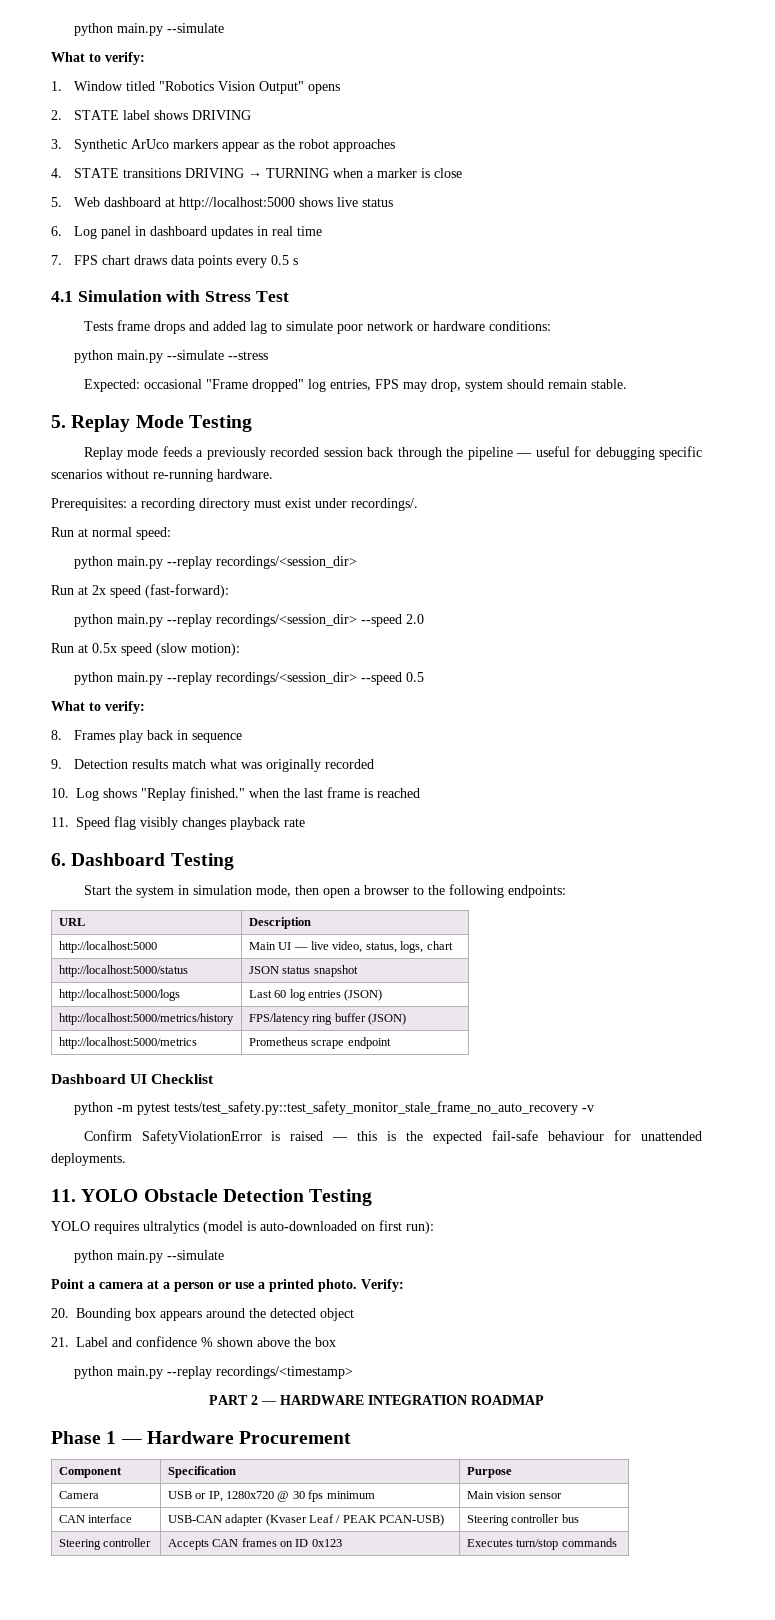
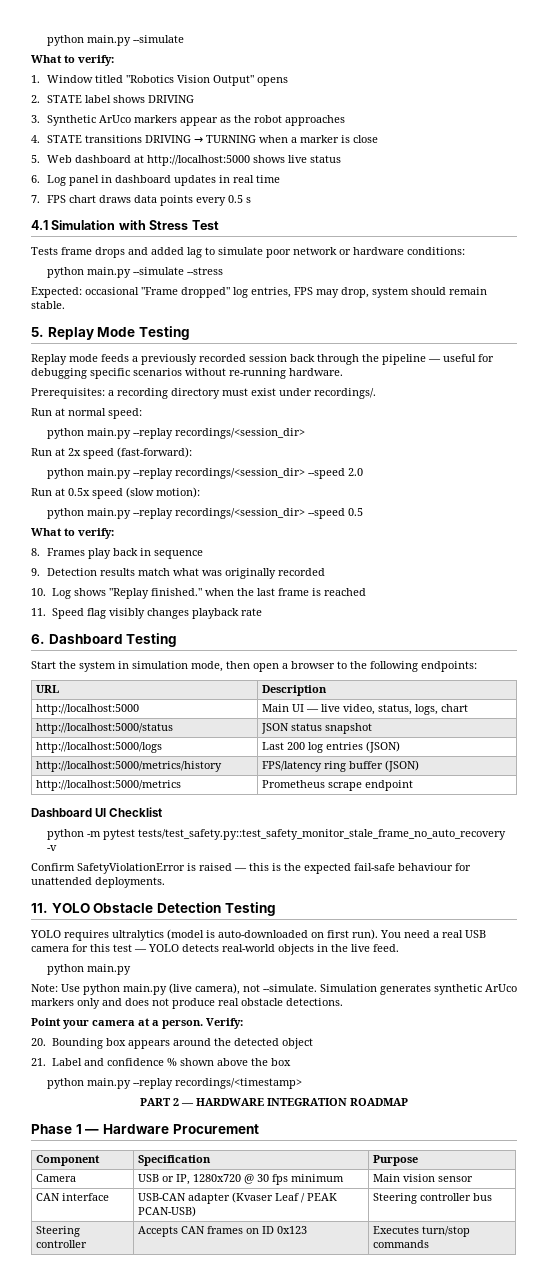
- http://localhost:5000/logs | Last 60 log entries (JSON)
+ http://localhost:5000/logs | Last 200 log entries (JSON)
- YOLO requires ultralytics (model is auto-downloaded on first run):
- python main.py --simulate
+ YOLO requires ultralytics (model is auto-downloaded on first run). You need a real USB camera for this test — YOLO detects real-world objects in the live feed.
+ python main.py
+ Note: Use python main.py (live camera), not --simulate. Simulation generates synthetic ArUco markers only and does not produce real obstacle detections.
- Point a camera at a person or use a printed photo.
+ Point your camera at a person.

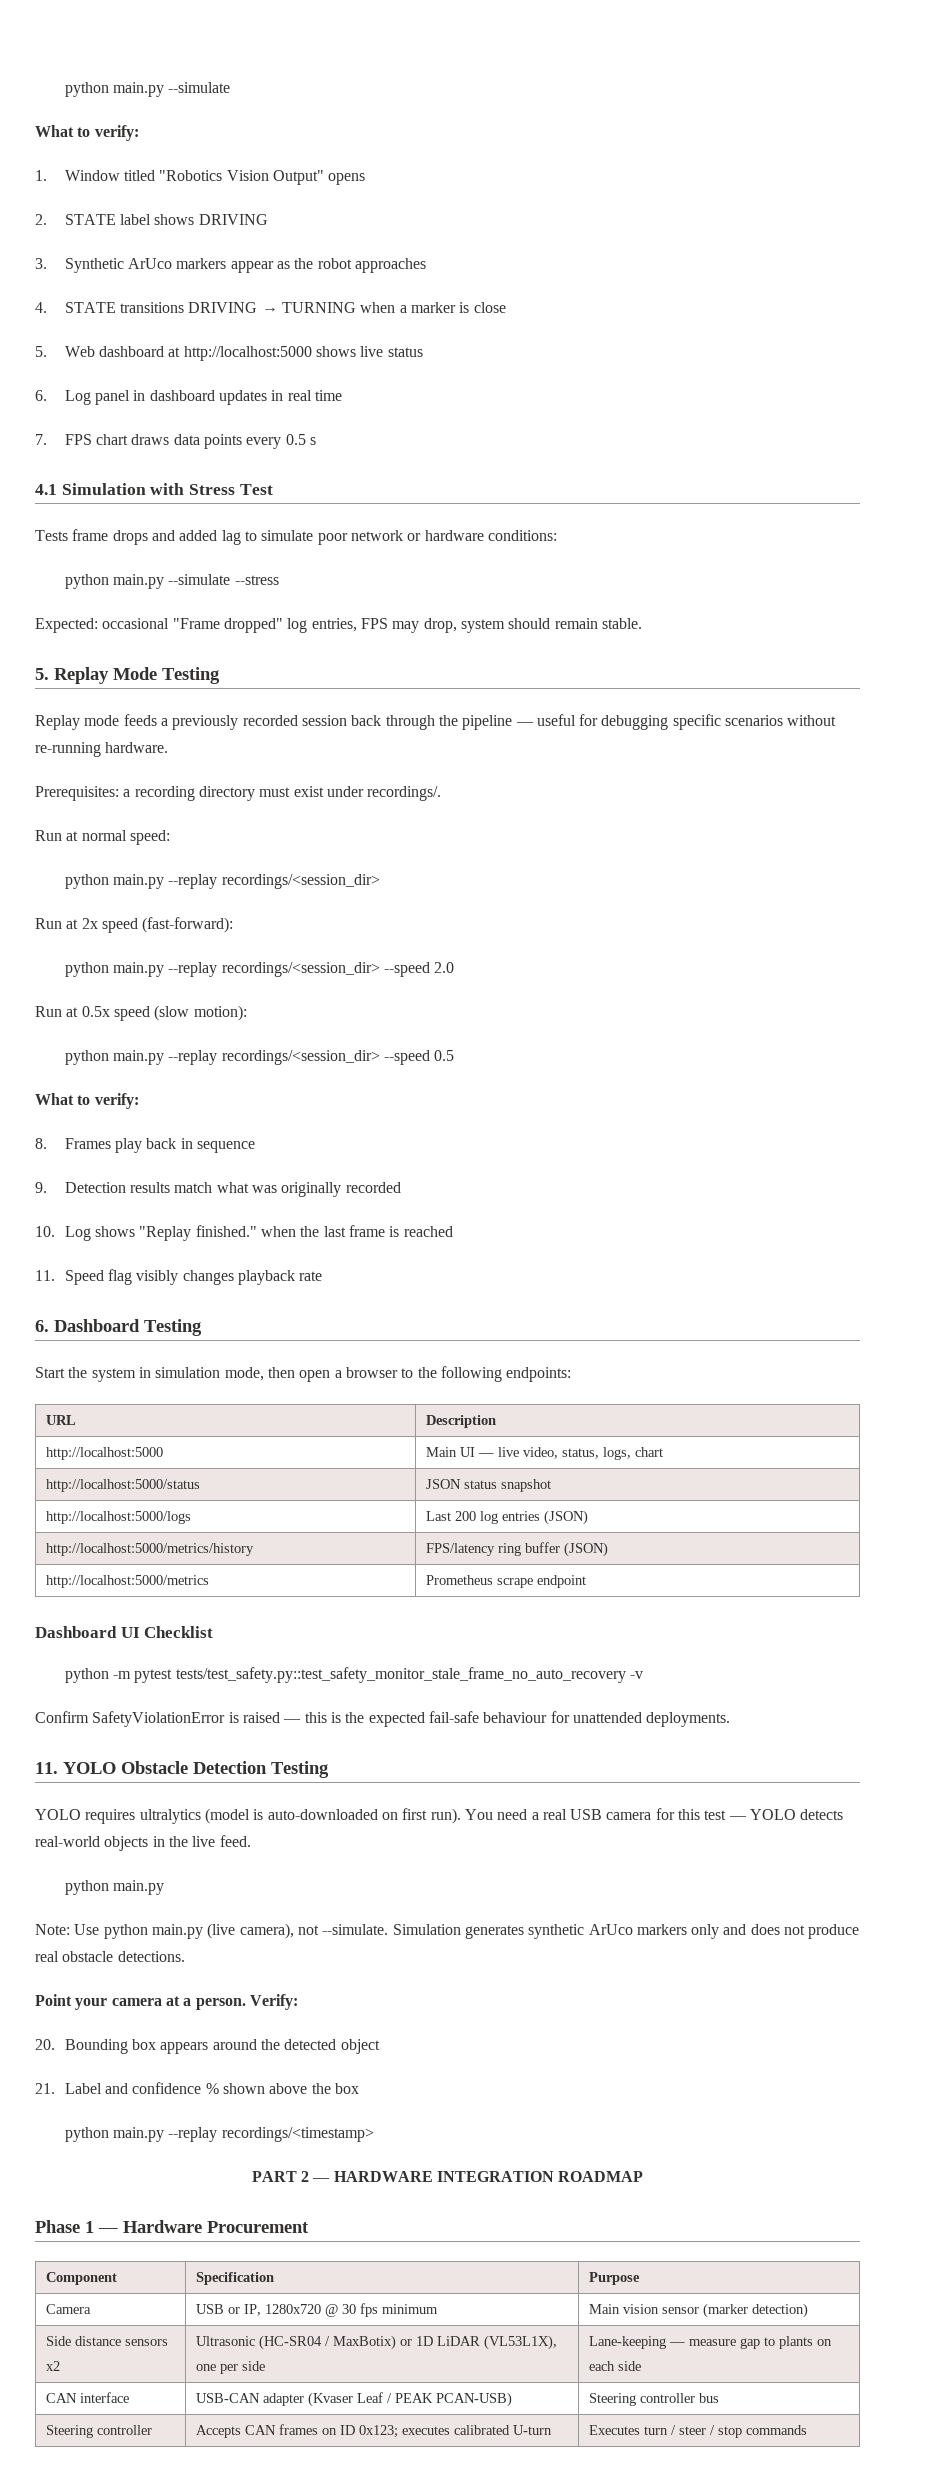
- Camera | USB or IP, 1280x720 @ 30 fps minimum | Main vision sensor
+ Camera | USB or IP, 1280x720 @ 30 fps minimum | Main vision sensor (marker detection)
+ Side distance sensors x2 | Ultrasonic (HC-SR04 / MaxBotix) or 1D LiDAR (VL53L1X), one per side | Lane-keeping — measure gap to plants on each side
- Steering controller | Accepts CAN frames on ID 0x123 | Executes turn/stop commands
+ Steering controller | Accepts CAN frames on ID 0x123; executes calibrated U-turn | Executes turn / steer / stop commands

